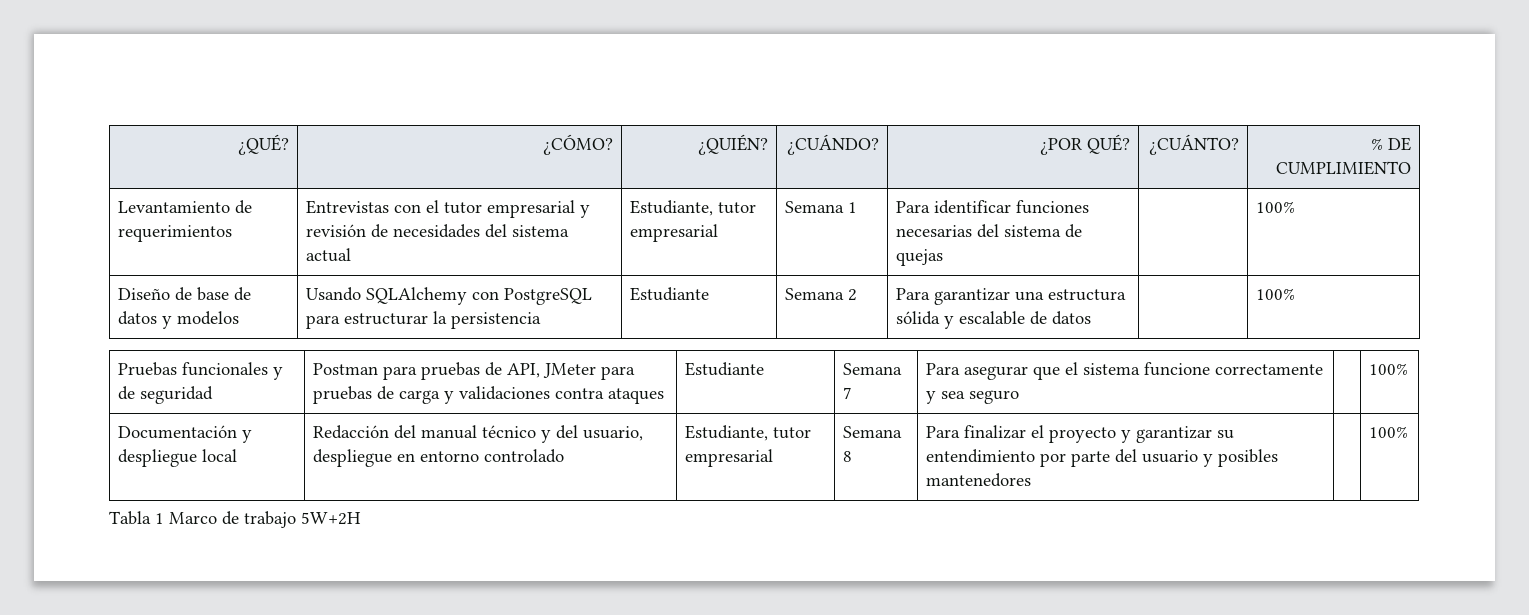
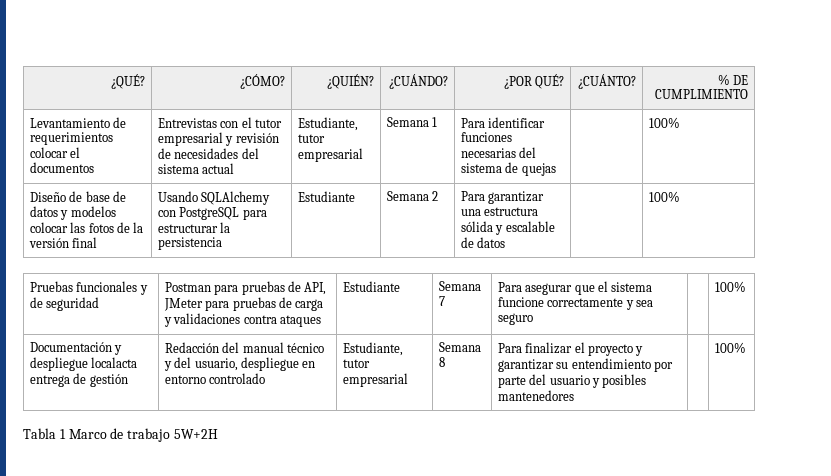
- Levantamiento de requerimientos | Entrevistas con el tutor empresarial y revisión de necesidades del sistema actual | Estudiante, tutor empresarial | Semana 1 | Para identificar funciones necesarias del sistema de quejas | | 100%
+ Levantamiento de requerimientos colocar el documentos | Entrevistas con el tutor empresarial y revisión de necesidades del sistema actual | Estudiante, tutor empresarial | Semana 1 | Para identificar funciones necesarias del sistema de quejas | | 100%
- Diseño de base de datos y modelos | Usando SQLAlchemy con PostgreSQL para estructurar la persistencia | Estudiante | Semana 2 | Para garantizar una estructura sólida y escalable de datos | | 100%
+ Diseño de base de datos y modelos colocar las fotos de la versión final | Usando SQLAlchemy con PostgreSQL para estructurar la persistencia | Estudiante | Semana 2 | Para garantizar una estructura sólida y escalable de datos | | 100%
- Documentación y despliegue local | Redacción del manual técnico y del usuario, despliegue en entorno controlado | Estudiante, tutor empresarial | Semana 8 | Para finalizar el proyecto y garantizar su entendimiento por parte del usuario y posibles mantenedores | | 100%
+ Documentación y despliegue localacta entrega de gestión | Redacción del manual técnico y del usuario, despliegue en entorno controlado | Estudiante, tutor empresarial | Semana 8 | Para finalizar el proyecto y garantizar su entendimiento por parte del usuario y posibles mantenedores | | 100%

